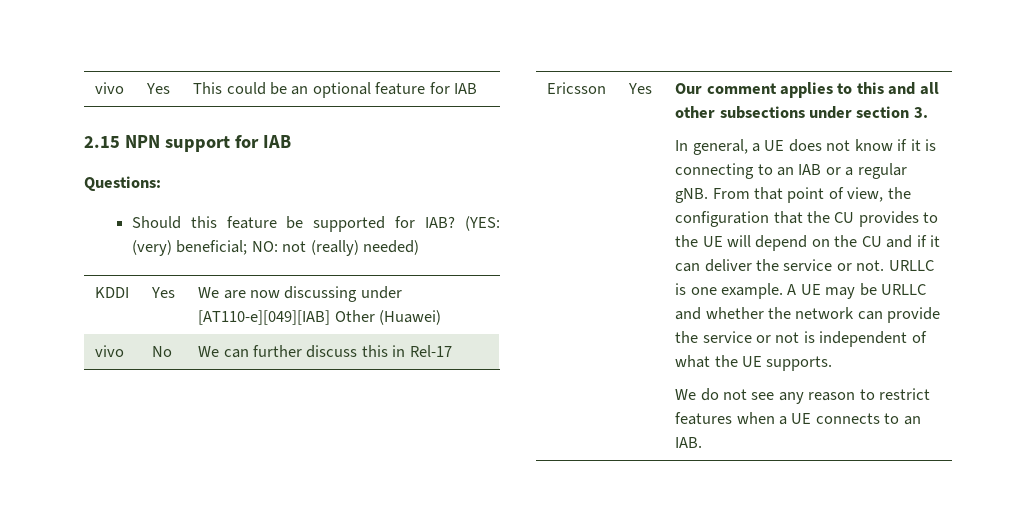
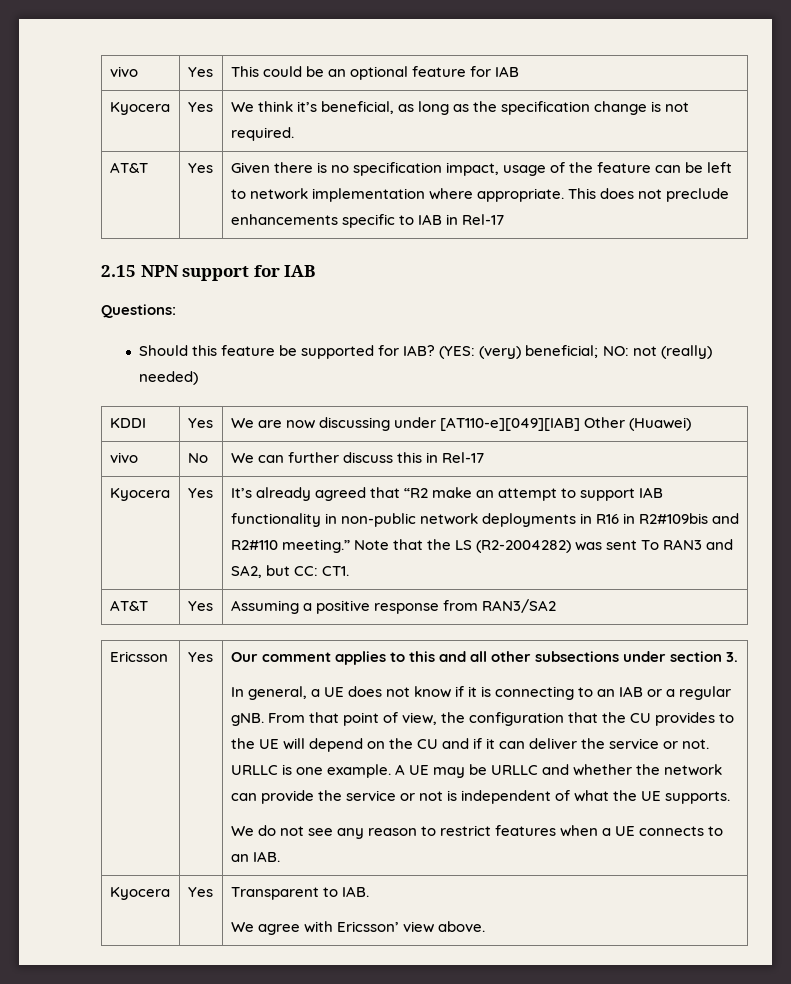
+ Kyocera | Yes | We think it’s beneficial, as long as the specification change is not required.
+ AT&T | Yes | Given there is no specification impact, usage of the feature can be left to network implementation where appropriate. This does not preclude enhancements specific to IAB in Rel-17
+ Kyocera | Yes | It’s already agreed that “R2 make an attempt to support IAB functionality in non-public network deployments in R16 in R2#109bis and R2#110 meeting.” Note that the LS (R2-2004282) was sent To RAN3 and SA2, but CC: CT1.
+ AT&T | Yes | Assuming a positive response from RAN3/SA2
+ Kyocera | Yes | Transparent to IAB.
+ We agree with Ericsson’ view above.

